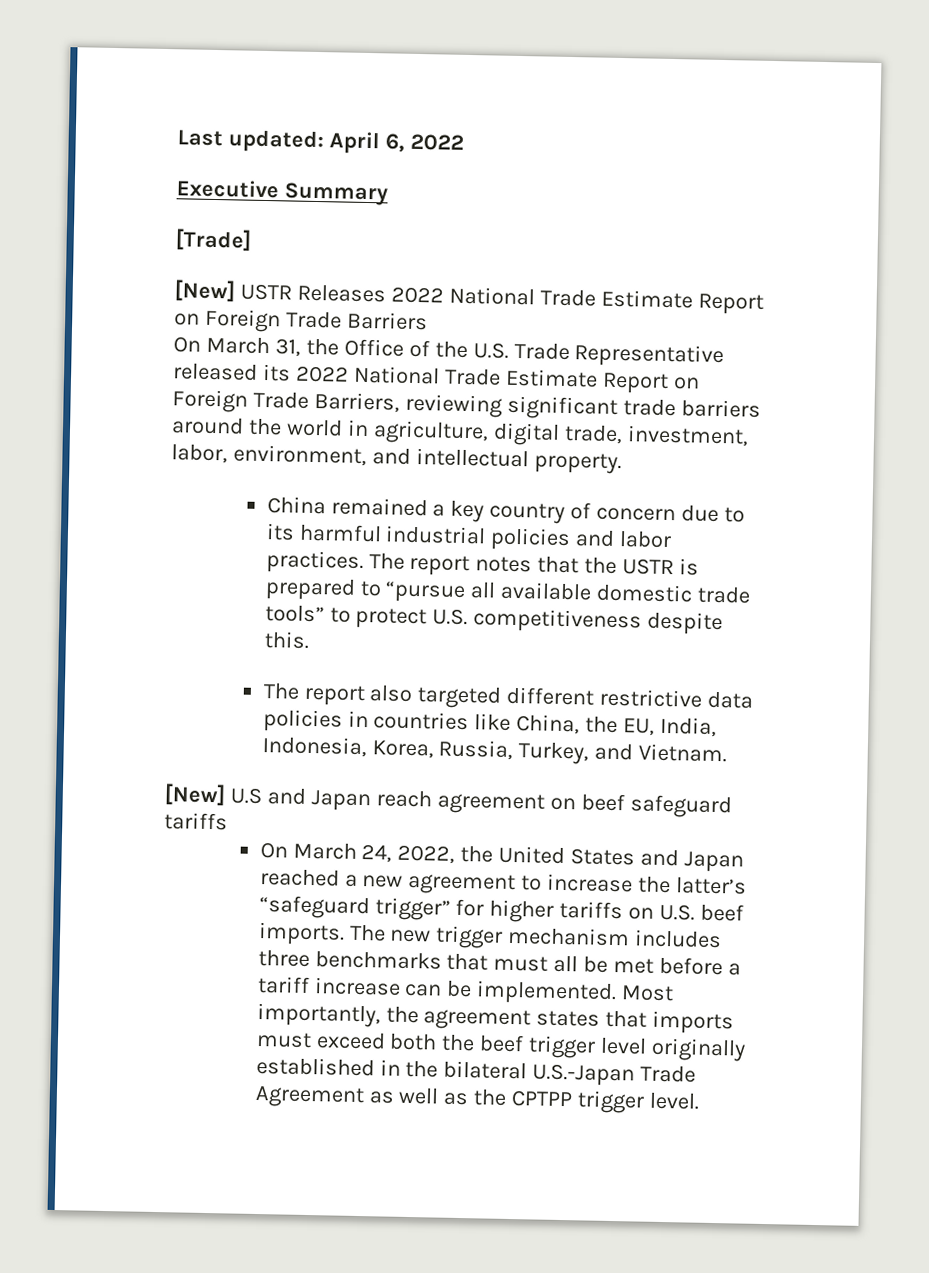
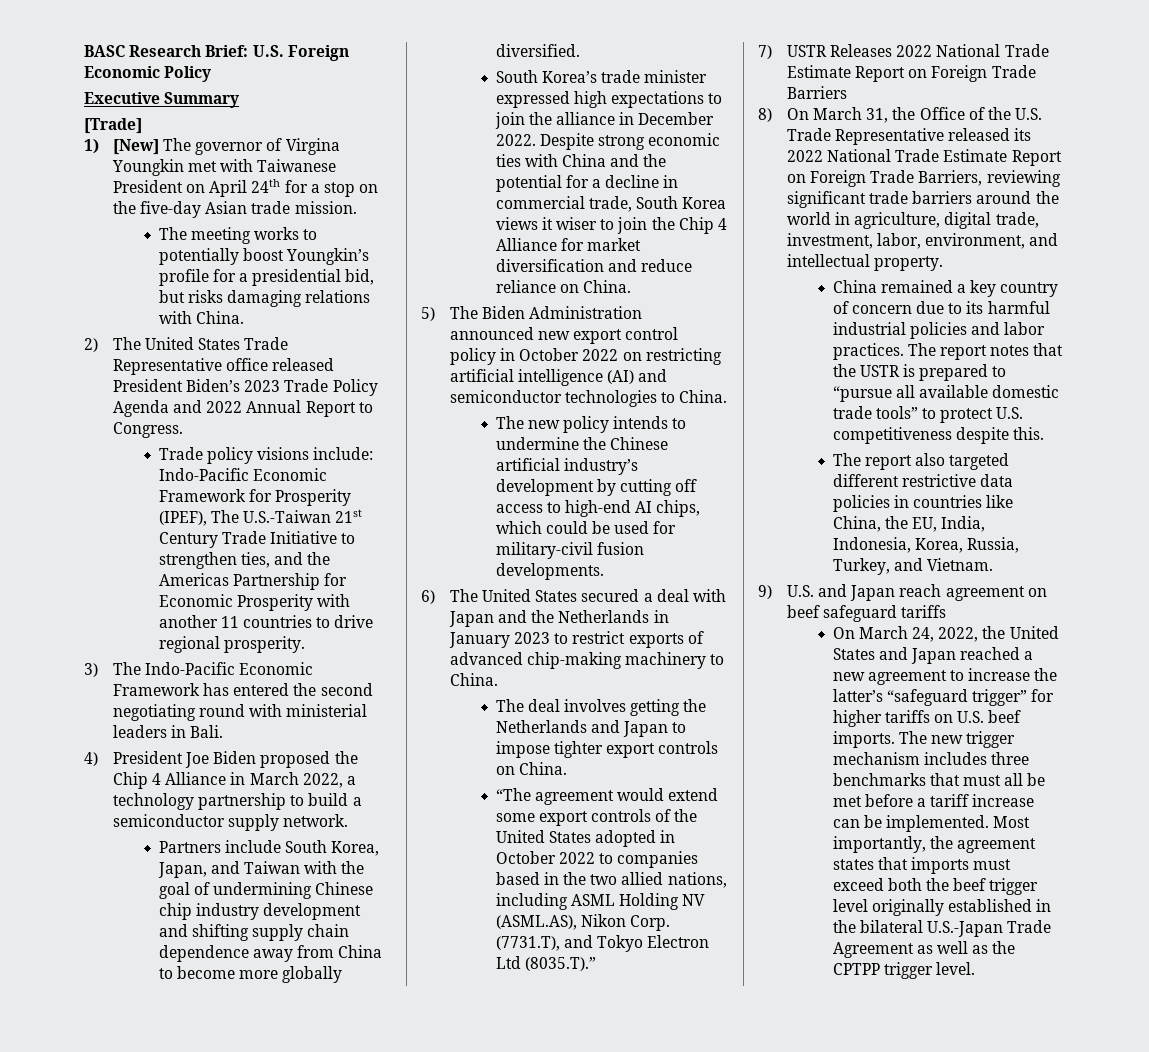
- Last updated: April 6, 2022
+ BASC Research Brief: U.S. Foreign Economic Policy
  Executive Summary
  [Trade]
- [New] USTR Releases 2022 National Trade Estimate Report on Foreign Trade Barriers
+ 1) [New] The governor of Virgina Youngkin met with Taiwanese President on April 24th for a stop on the five-day Asian trade mission.
+ The meeting works to potentially boost Youngkin’s profile for a presidential bid, but risks damaging relations with China.
+ 2) The United States Trade Representative office released President Biden’s 2023 Trade Policy Agenda and 2022 Annual Report to Congress.
+ Trade policy visions include: Indo-Pacific Economic Framework for Prosperity (IPEF), The U.S.-Taiwan 21st Century Trade Initiative to strengthen ties, and the Americas Partnership for Economic Prosperity with another 11 countries to drive regional prosperity.
+ 3) The Indo-Pacific Economic Framework has entered the second negotiating round with ministerial leaders in Bali.
+ 4) President Joe Biden proposed the Chip 4 Alliance in March 2022, a technology partnership to build a semiconductor supply network.
+ Partners include South Korea, Japan, and Taiwan with the goal of undermining Chinese chip industry development and shifting supply chain dependence away from China to become more globally diversified.
+ South Korea’s trade minister expressed high expectations to join the alliance in December 2022. Despite strong economic ties with China and the potential for a decline in commercial trade, South Korea views it wiser to join the Chip 4 Alliance for market diversification and reduce reliance on China.
+ 5) The Biden Administration announced new export control policy in October 2022 on restricting artificial intelligence (AI) and semiconductor technologies to China.
+ The new policy intends to undermine the Chinese artificial industry’s development by cutting off access to high-end AI chips, which could be used for military-civil fusion developments.
+ 6) The United States secured a deal with Japan and the Netherlands in January 2023 to restrict exports of advanced chip-making machinery to China.
+ The deal involves getting the Netherlands and Japan to impose tighter export controls on China.
+ “The agreement would extend some export controls of the United States adopted in October 2022 to companies based in the two allied nations, including ASML Holding NV (ASML.AS), Nikon Corp. (7731.T), and Tokyo Electron Ltd (8035.T).”
+ 7) USTR Releases 2022 National Trade Estimate Report on Foreign Trade Barriers
- On March 31, the Office of the U.S. Trade Representative released its 2022 National Trade Estimate Report on Foreign Trade Barriers, reviewing significant trade barriers around the world in agriculture, digital trade, investment, labor, environment, and intellectual property.
+ 8) On March 31, the Office of the U.S. Trade Representative released its 2022 National Trade Estimate Report on Foreign Trade Barriers, reviewing significant trade barriers around the world in agriculture, digital trade, investment, labor, environment, and intellectual property.
- [New] U.S and Japan reach agreement on beef safeguard tariffs
+ 9) U.S. and Japan reach agreement on beef safeguard tariffs

